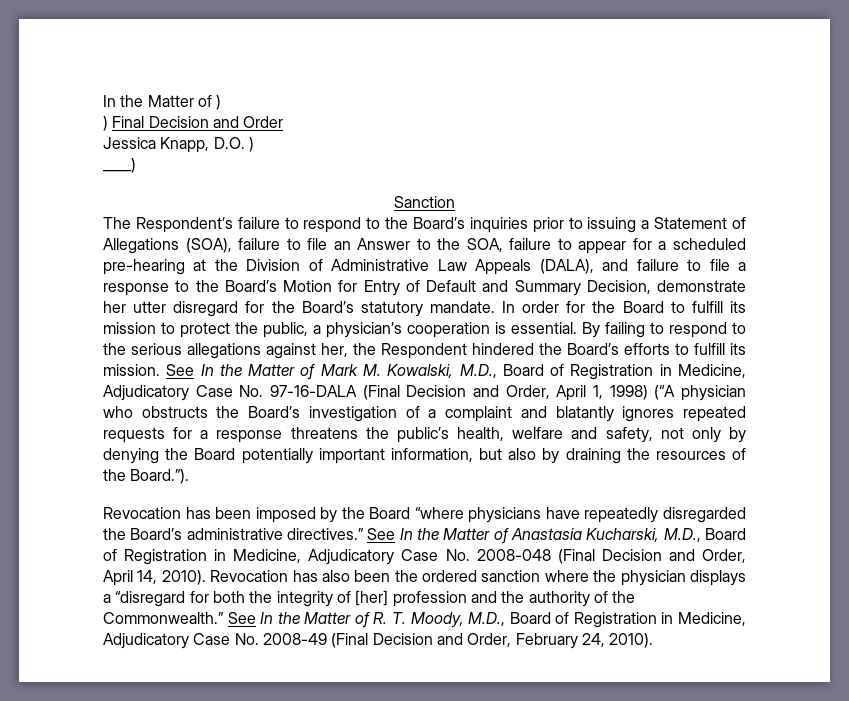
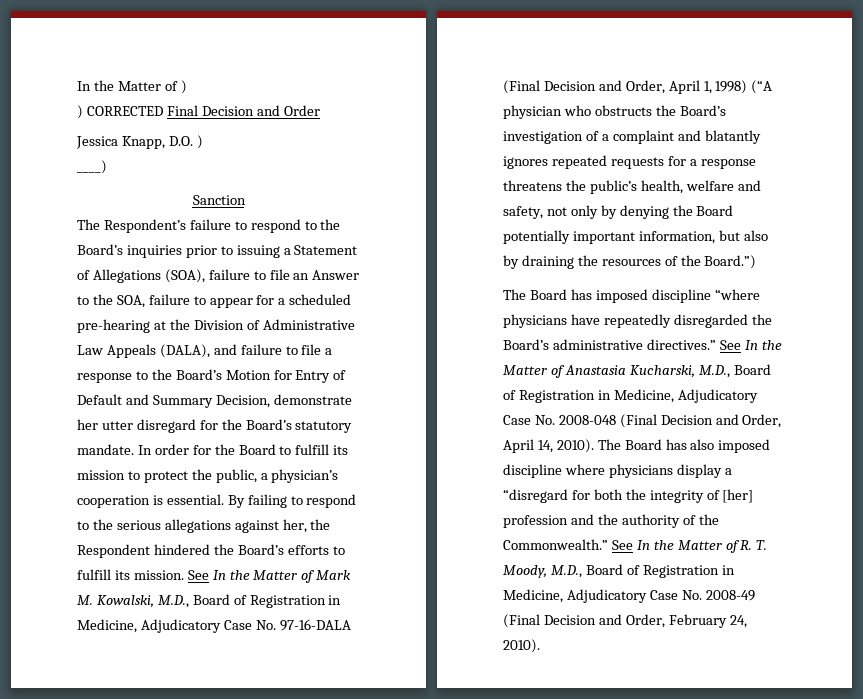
- ) Final Decision and Order
+ ) CORRECTED Final Decision and Order
- See In the Matter of Mark M. Kowalski, M.D., Board of Registration in Medicine, Adjudicatory Case No. 97-16-DALA (Final Decision and Order, April 1, 1998) (“A physician who obstructs the Board’s investigation of a complaint and blatantly ignores repeated requests for a response threatens the public’s health, welfare and safety, not only by denying the Board potentially important information, but also by draining the resources of the Board.”).
- Revocation has been imposed by the Board “where physicians have repeatedly disregarded the Board’s administrative directives.”
+ See In the Matter of Mark M. Kowalski, M.D., Board of Registration in Medicine, Adjudicatory Case No. 97-16-DALA (Final Decision and Order, April 1, 1998) (“A physician who obstructs the Board’s investigation of a complaint and blatantly ignores repeated requests for a response threatens the public’s health, welfare and safety, not only by denying the Board potentially important information, but also by draining the resources of the Board.”)
+ The Board has imposed discipline “where physicians have repeatedly disregarded the Board’s administrative directives.”
- Revocation has also been the ordered sanction where the physician displays a “disregard for both the integrity of [her] profession and the authority of the Commonwealth.”
+ The Board has also imposed discipline where physicians display a “disregard for both the integrity of [her] profession and the authority of the Commonwealth.”

